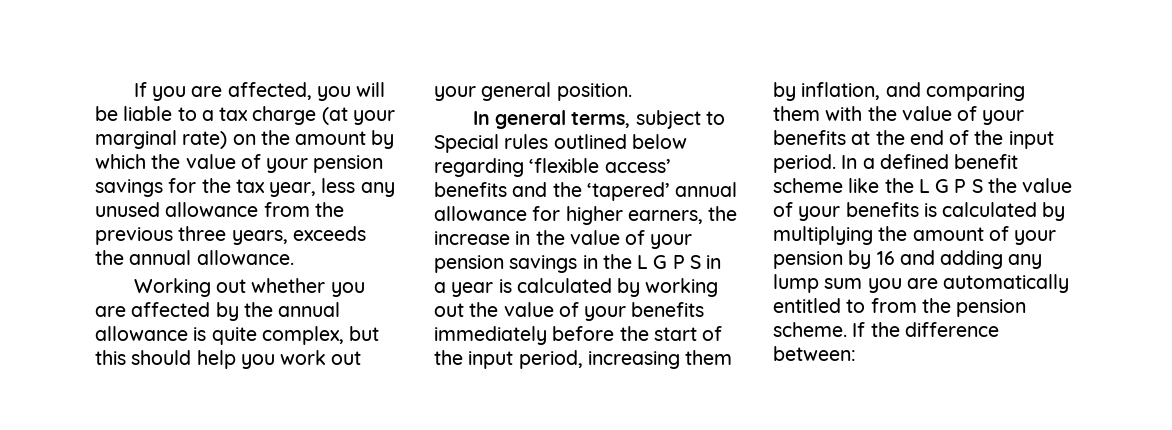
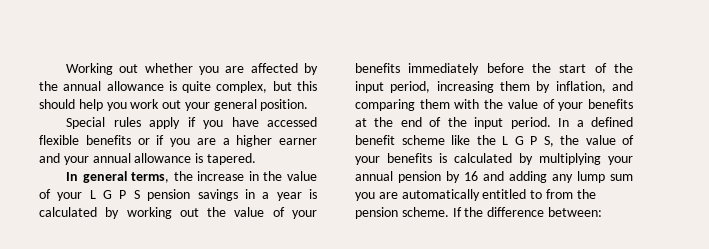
- If you are affected, you will be liable to a tax charge (at your marginal rate) on the amount by which the value of your pension savings for the tax year, less any unused allowance from the previous three years, exceeds the annual allowance.
- In general terms, subject to Special rules outlined below regarding ‘flexible access’ benefits and the ‘tapered’ annual allowance for higher earners, the increase in the value of your pension savings in the L G P S in a year is calculated by working out the value of your benefits immediately before the start of the input period, increasing them by inflation, and comparing them with the value of your benefits at the end of the input period.
+ Special rules apply if you have accessed flexible benefits or if you are a higher earner and your annual allowance is tapered.
+ In general terms, the increase in the value of your L G P S pension savings in a year is calculated by working out the value of your benefits immediately before the start of the input period, increasing them by inflation, and comparing them with the value of your benefits at the end of the input period.
- In a defined benefit scheme like the L G P S the value of your benefits is calculated by multiplying the amount of your pension by 16 and adding any lump sum you are automatically entitled to from the pension scheme.
+ In a defined benefit scheme like the L G P S, the value of your benefits is calculated by multiplying your annual pension by 16 and adding any lump sum you are automatically entitled to from the pension scheme.

